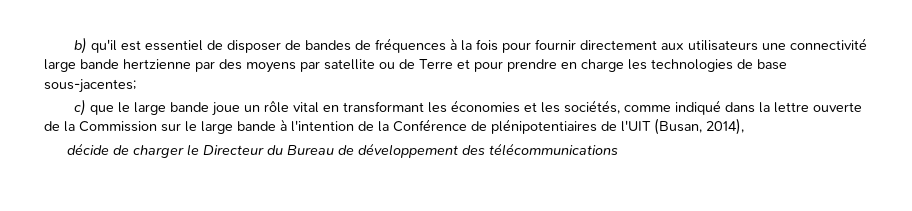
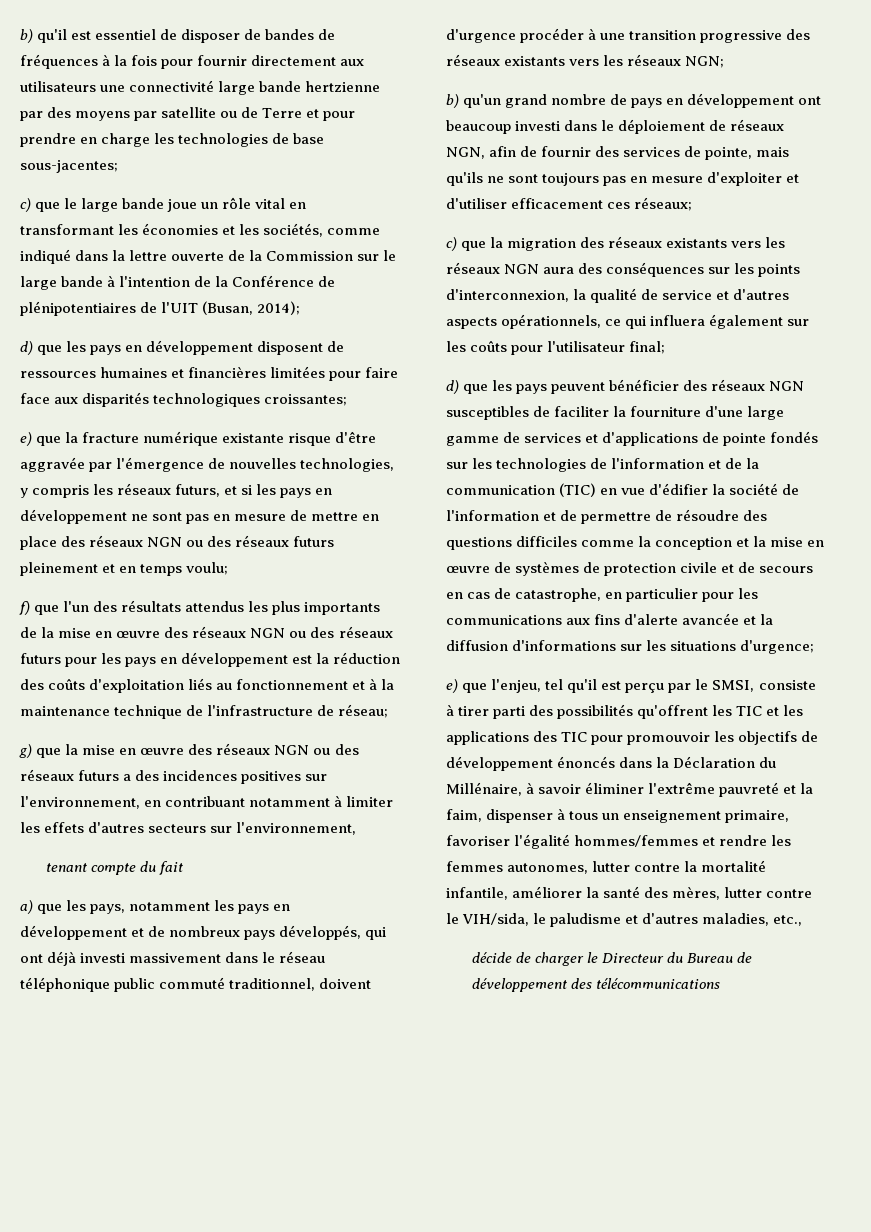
- c) que le large bande joue un rôle vital en transformant les économies et les sociétés, comme indiqué dans la lettre ouverte de la Commission sur le large bande à l'intention de la Conférence de plénipotentiaires de l'UIT (Busan, 2014),
+ c) que le large bande joue un rôle vital en transformant les économies et les sociétés, comme indiqué dans la lettre ouverte de la Commission sur le large bande à l'intention de la Conférence de plénipotentiaires de l'UIT (Busan, 2014);
+ d) que les pays en développement disposent de ressources humaines et financières limitées pour faire face aux disparités technologiques croissantes;
+ e) que la fracture numérique existante risque d'être aggravée par l'émergence de nouvelles technologies, y compris les réseaux futurs, et si les pays en développement ne sont pas en mesure de mettre en place des réseaux NGN ou des réseaux futurs pleinement et en temps voulu;
+ f) que l'un des résultats attendus les plus importants de la mise en œuvre des réseaux NGN ou des réseaux futurs pour les pays en développement est la réduction des coûts d'exploitation liés au fonctionnement et à la maintenance technique de l'infrastructure de réseau;
+ g) que la mise en œuvre des réseaux NGN ou des réseaux futurs a des incidences positives sur l'environnement, en contribuant notamment à limiter les effets d'autres secteurs sur l'environnement,
+ tenant compte du fait
+ a) que les pays, notamment les pays en développement et de nombreux pays développés, qui ont déjà investi massivement dans le réseau téléphonique public commuté traditionnel, doivent d'urgence procéder à une transition progressive des réseaux existants vers les réseaux NGN;
+ b) qu'un grand nombre de pays en développement ont beaucoup investi dans le déploiement de réseaux NGN, afin de fournir des services de pointe, mais qu'ils ne sont toujours pas en mesure d'exploiter et d'utiliser efficacement ces réseaux;
+ c) que la migration des réseaux existants vers les réseaux NGN aura des conséquences sur les points d'interconnexion, la qualité de service et d'autres aspects opérationnels, ce qui influera également sur les coûts pour l'utilisateur final;
+ d) que les pays peuvent bénéficier des réseaux NGN susceptibles de faciliter la fourniture d'une large gamme de services et d'applications de pointe fondés sur les technologies de l'information et de la communication (TIC) en vue d'édifier la société de l'information et de permettre de résoudre des questions difficiles comme la conception et la mise en œuvre de systèmes de protection civile et de secours en cas de catastrophe, en particulier pour les communications aux fins d'alerte avancée et la diffusion d'informations sur les situations d'urgence;
+ e) que l'enjeu, tel qu'il est perçu par le SMSI, consiste à tirer parti des possibilités qu'offrent les TIC et les applications des TIC pour promouvoir les objectifs de développement énoncés dans la Déclaration du Millénaire, à savoir éliminer l'extrême pauvreté et la faim, dispenser à tous un enseignement primaire, favoriser l'égalité hommes/femmes et rendre les femmes autonomes, lutter contre la mortalité infantile, améliorer la santé des mères, lutter contre le VIH/sida, le paludisme et d'autres maladies, etc.,

